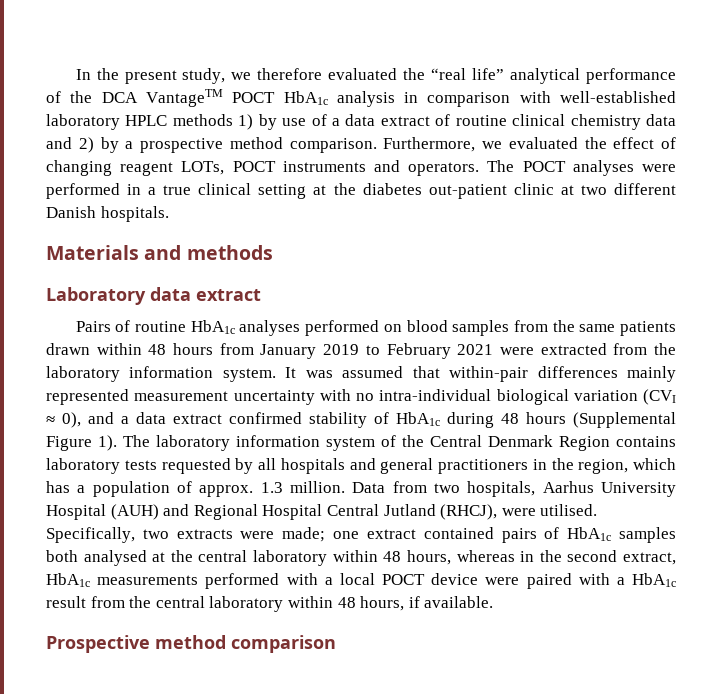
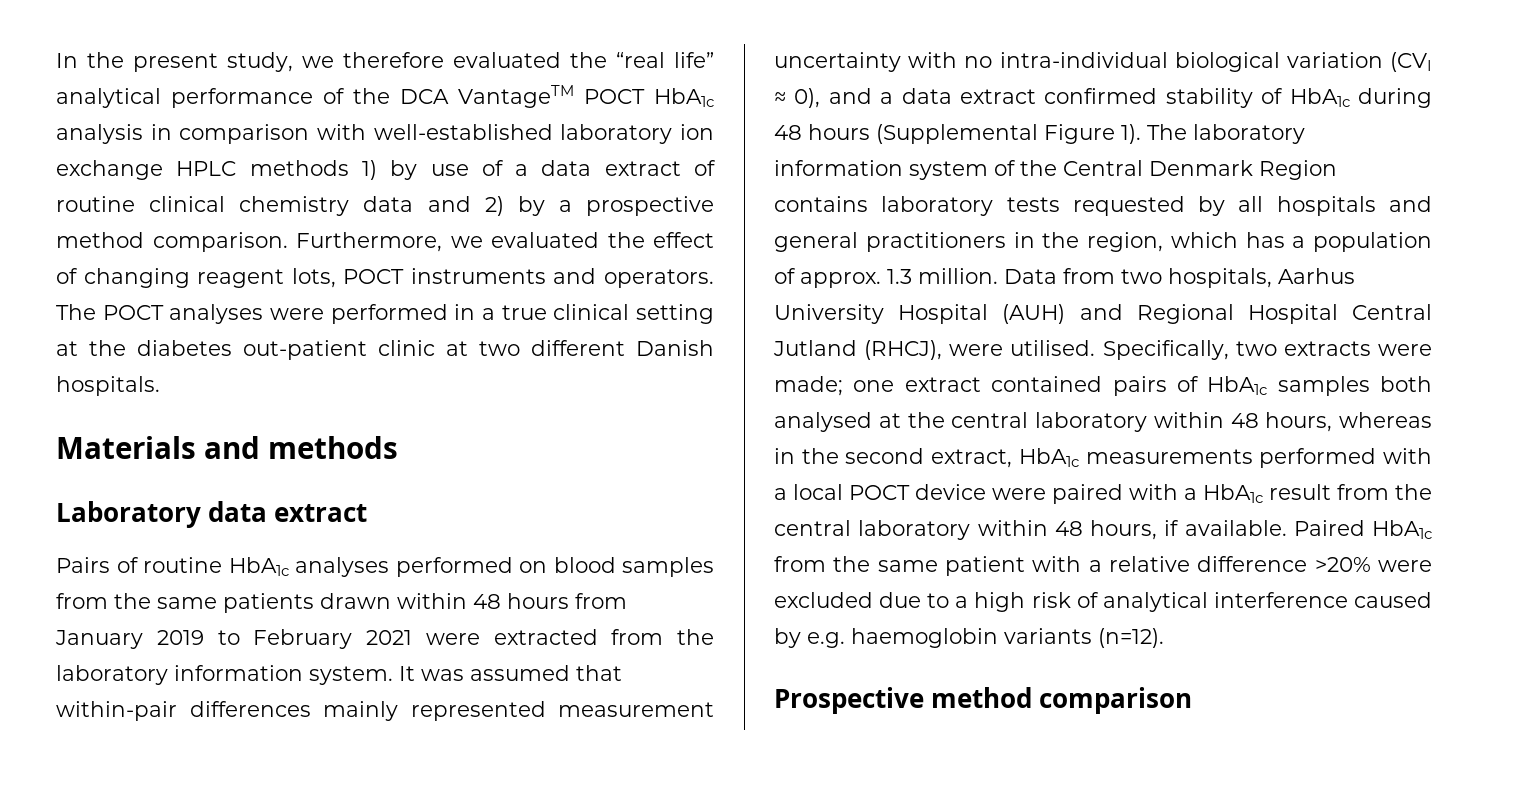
- In the present study, we therefore evaluated the “real life” analytical performance of the DCA VantageTM POCT HbA1c analysis in comparison with well-established laboratory HPLC methods 1) by use of a data extract of routine clinical chemistry data and 2) by a prospective method comparison.
+ In the present study, we therefore evaluated the “real life” analytical performance of the DCA VantageTM POCT HbA1c analysis in comparison with well-established laboratory ion exchange HPLC methods 1) by use of a data extract of routine clinical chemistry data and 2) by a prospective method comparison.
- Furthermore, we evaluated the effect of changing reagent LOTs, POCT instruments and operators.
+ Furthermore, we evaluated the effect of changing reagent lots, POCT instruments and operators.
+ Paired HbA1c from the same patient with a relative difference >20% were excluded due to a high risk of analytical interference caused by e.g. haemoglobin variants (n=12).

